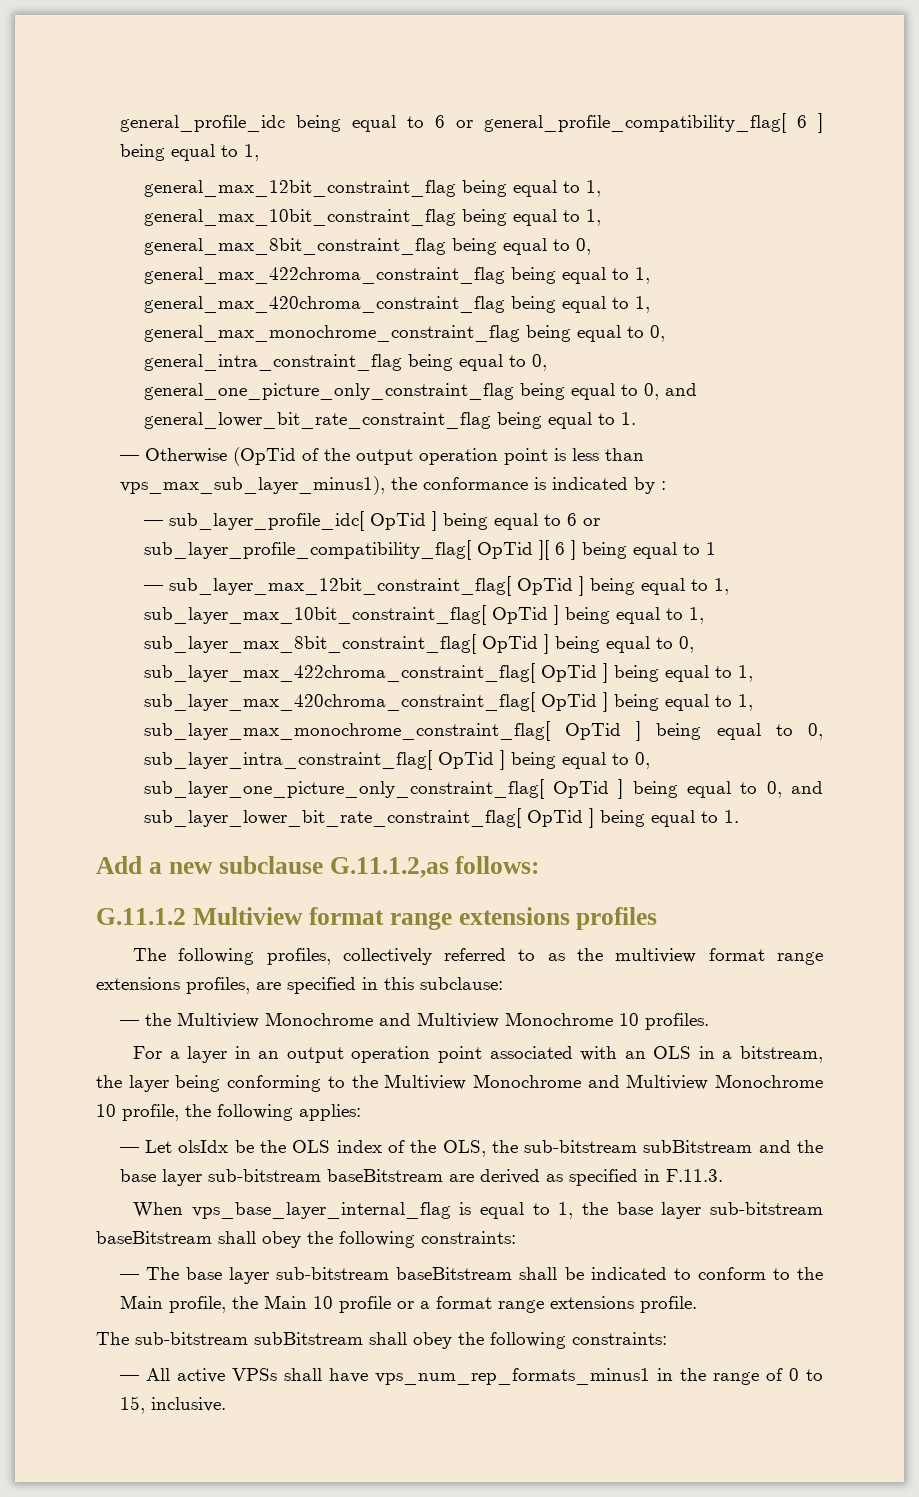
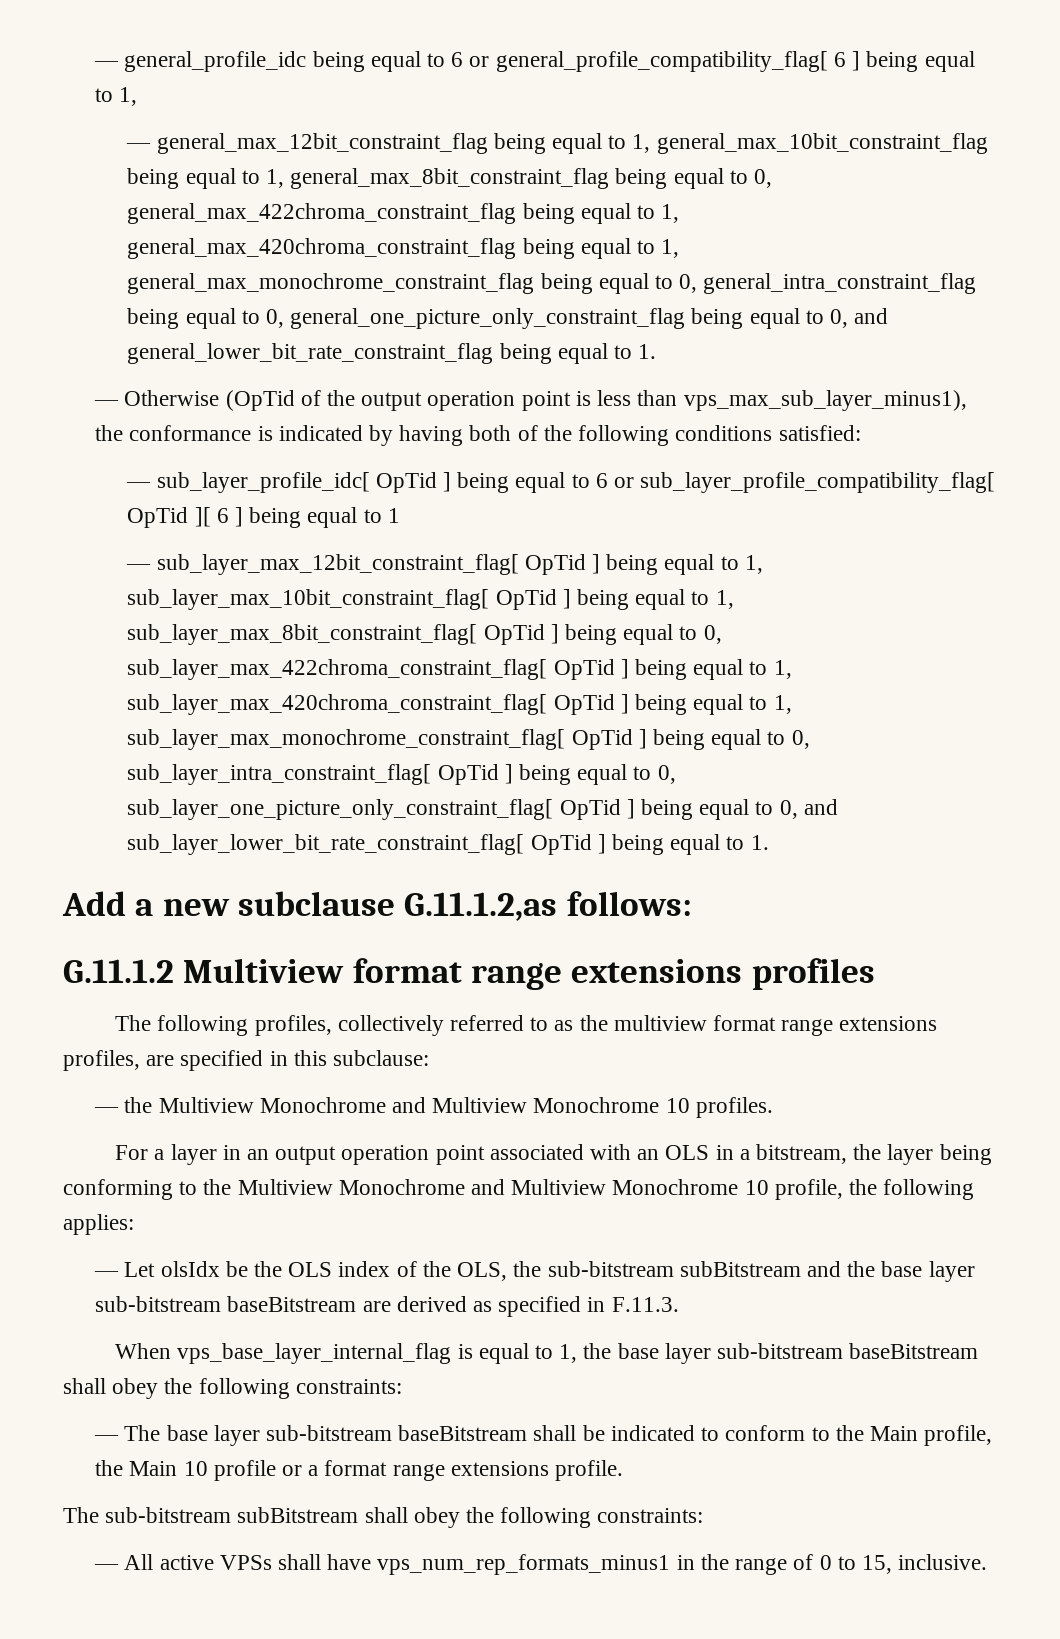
- general_profile_idc being equal to 6 or general_profile_compatibility_flag[ 6 ] being equal to 1,
+ — general_profile_idc being equal to 6 or general_profile_compatibility_flag[ 6 ] being equal to 1,
- general_max_12bit_constraint_flag being equal to 1, general_max_10bit_constraint_flag being equal to 1, general_max_8bit_constraint_flag being equal to 0, general_max_422chroma_constraint_flag being equal to 1, general_max_420chroma_constraint_flag being equal to 1, general_max_monochrome_constraint_flag being equal to 0, general_intra_constraint_flag being equal to 0, general_one_picture_only_constraint_flag being equal to 0, and general_lower_bit_rate_constraint_flag being equal to 1.
+ — general_max_12bit_constraint_flag being equal to 1, general_max_10bit_constraint_flag being equal to 1, general_max_8bit_constraint_flag being equal to 0, general_max_422chroma_constraint_flag being equal to 1, general_max_420chroma_constraint_flag being equal to 1, general_max_monochrome_constraint_flag being equal to 0, general_intra_constraint_flag being equal to 0, general_one_picture_only_constraint_flag being equal to 0, and general_lower_bit_rate_constraint_flag being equal to 1.
- — Otherwise (OpTid of the output operation point is less than vps_max_sub_layer_minus1), the conformance is indicated by :
+ — Otherwise (OpTid of the output operation point is less than vps_max_sub_layer_minus1), the conformance is indicated by having both of the following conditions satisfied:

